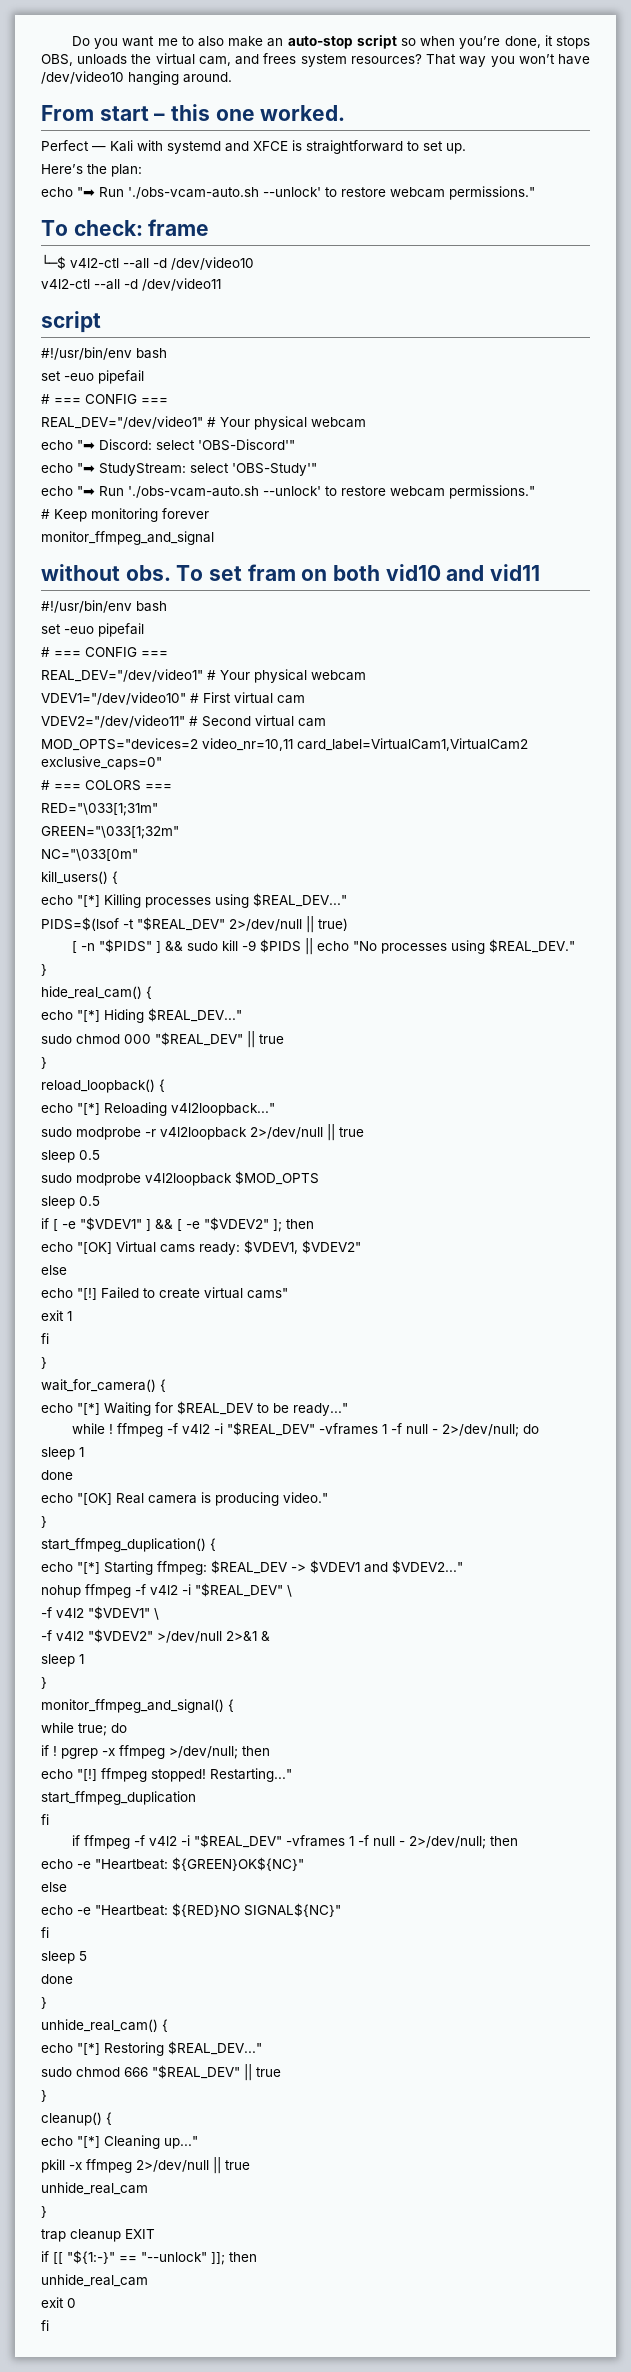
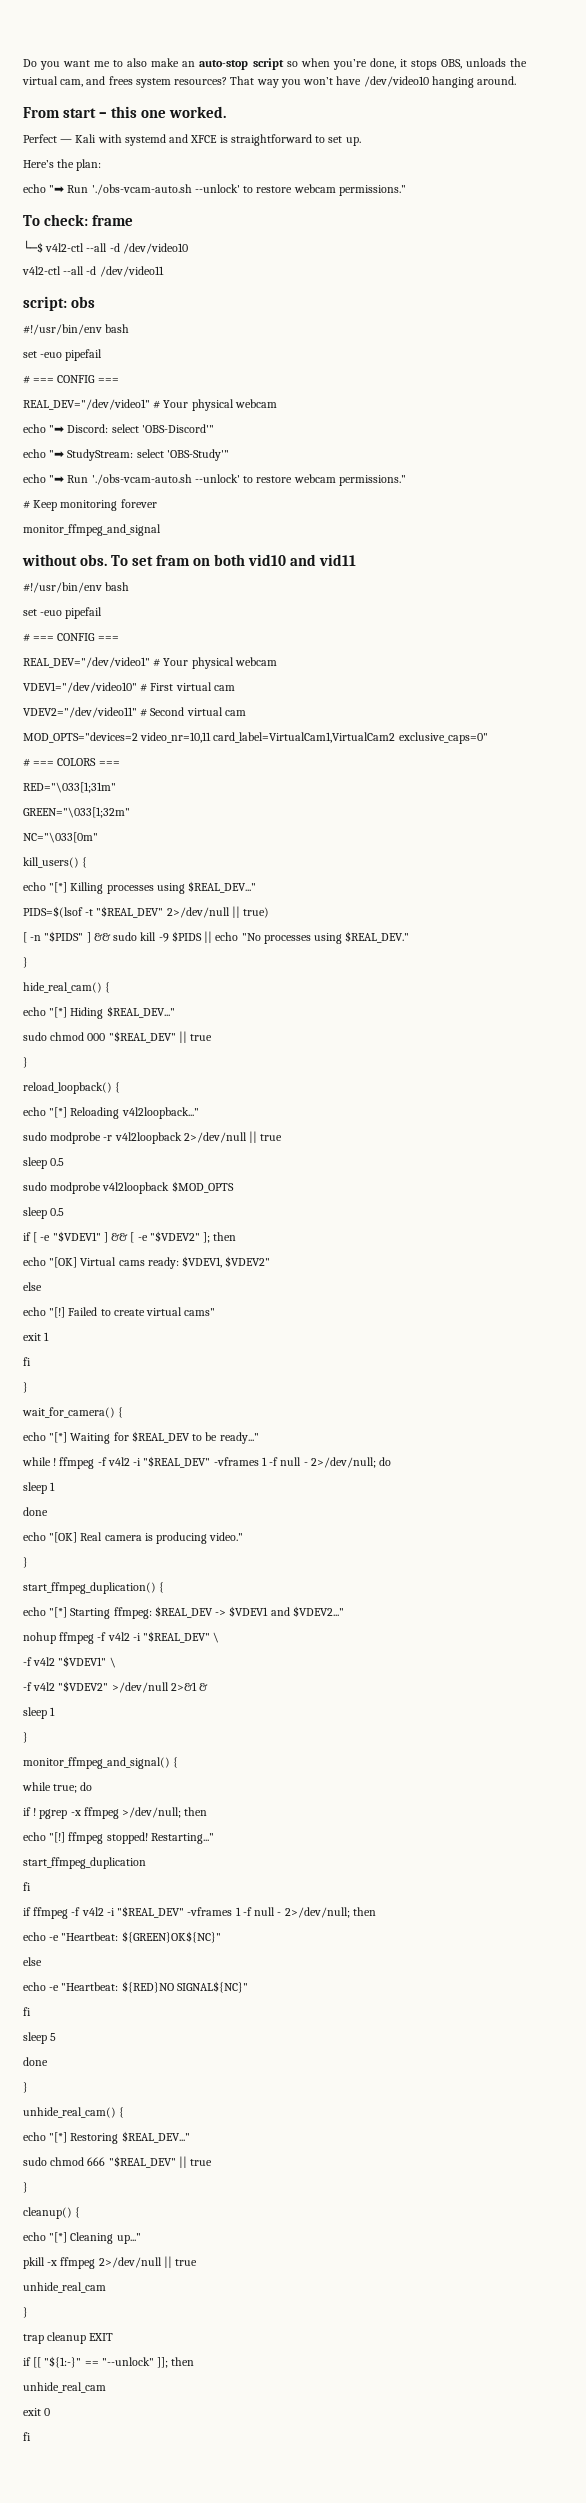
  v4l2-ctl --all -d /dev/video11
- script
+ script: obs

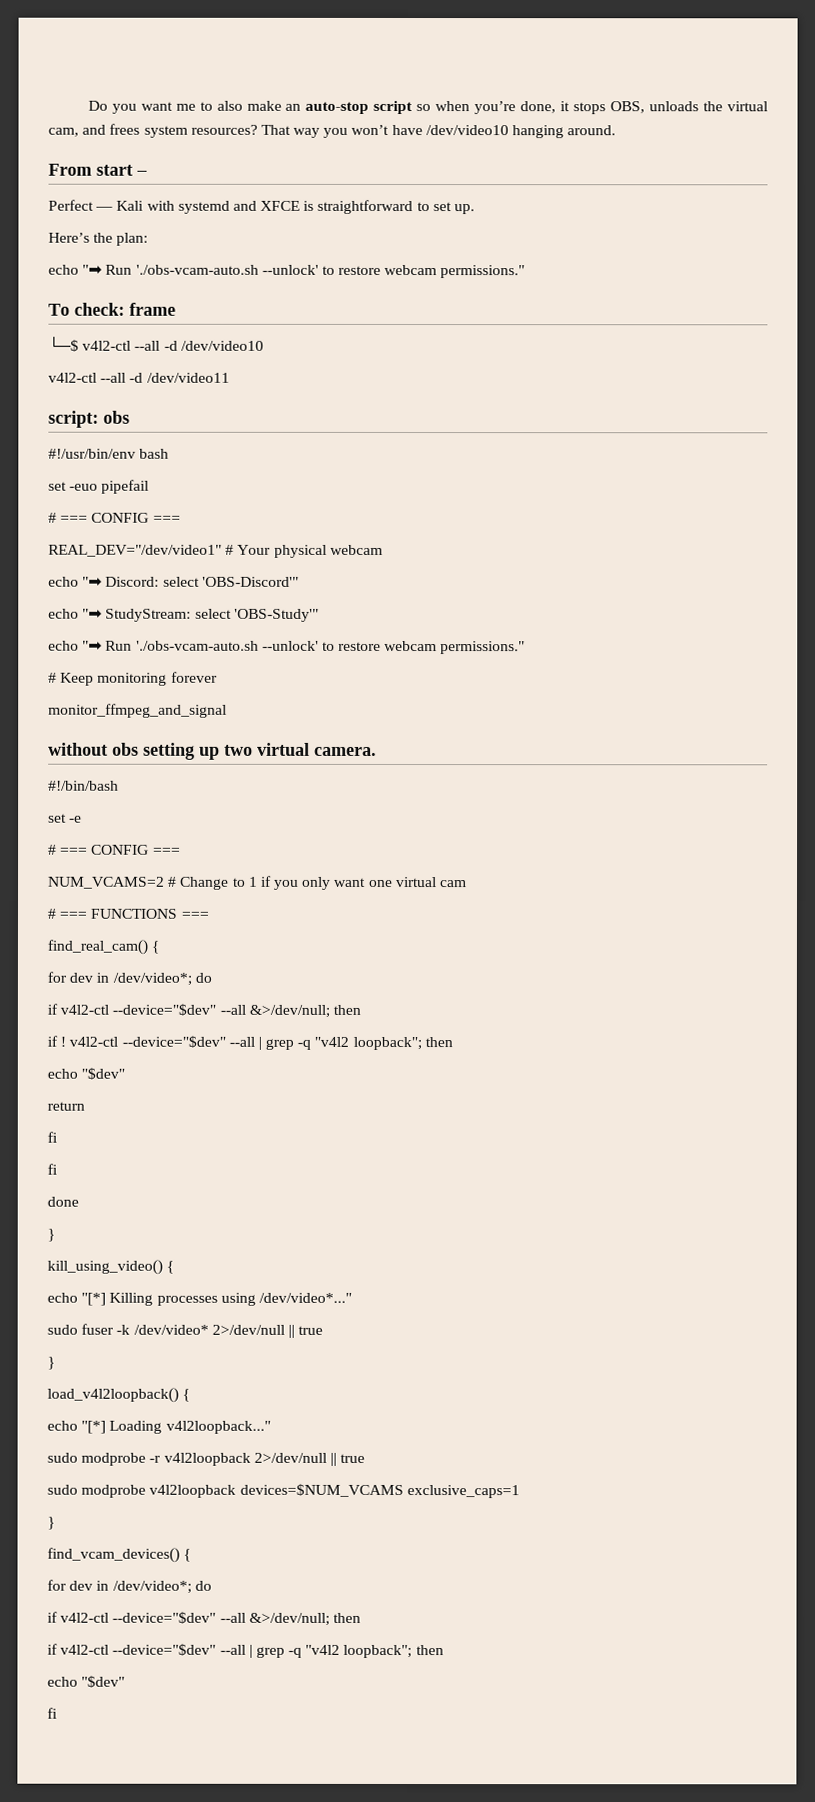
- From start – this one worked.
+ From start –
- without obs. To set fram on both vid10 and vid11
- #!/usr/bin/env bash
- set -euo pipefail
+ without obs setting up two virtual camera.
+ #!/bin/bash
+ set -e
  # === CONFIG ===
- REAL_DEV="/dev/video1" # Your physical webcam
- VDEV1="/dev/video10" # First virtual cam
- VDEV2="/dev/video11" # Second virtual cam
- MOD_OPTS="devices=2 video_nr=10,11 card_label=VirtualCam1,VirtualCam2 exclusive_caps=0"
- # === COLORS ===
- RED="\033[1;31m"
- GREEN="\033[1;32m"
- NC="\033[0m"
- kill_users() {
+ NUM_VCAMS=2 # Change to 1 if you only want one virtual cam
+ # === FUNCTIONS ===
+ find_real_cam() {
+ for dev in /dev/video*; do
+ if v4l2-ctl --device="$dev" --all &>/dev/null; then
+ if ! v4l2-ctl --device="$dev" --all | grep -q "v4l2 loopback"; then
+ echo "$dev"
+ return
+ fi
+ fi
+ done
+ }
+ kill_using_video() {
- echo "[*] Killing processes using $REAL_DEV..."
- PIDS=$(lsof -t "$REAL_DEV" 2>/dev/null || true)
- [ -n "$PIDS" ] && sudo kill -9 $PIDS || echo "No processes using $REAL_DEV."
+ echo "[*] Killing processes using /dev/video*..."
+ sudo fuser -k /dev/video* 2>/dev/null || true
  }
- hide_real_cam() {
- echo "[*] Hiding $REAL_DEV..."
- sudo chmod 000 "$REAL_DEV" || true
- }
- reload_loopback() {
- echo "[*] Reloading v4l2loopback..."
+ load_v4l2loopback() {
+ echo "[*] Loading v4l2loopback..."
  sudo modprobe -r v4l2loopback 2>/dev/null || true
- sleep 0.5
- sudo modprobe v4l2loopback $MOD_OPTS
- sleep 0.5
- if [ -e "$VDEV1" ] && [ -e "$VDEV2" ]; then
- echo "[OK] Virtual cams ready: $VDEV1, $VDEV2"
- else
- echo "[!] Failed to create virtual cams"
- exit 1
- fi
+ sudo modprobe v4l2loopback devices=$NUM_VCAMS exclusive_caps=1
  }
- wait_for_camera() {
- echo "[*] Waiting for $REAL_DEV to be ready..."
- while ! ffmpeg -f v4l2 -i "$REAL_DEV" -vframes 1 -f null - 2>/dev/null; do
- sleep 1
- done
- echo "[OK] Real camera is producing video."
- }
- start_ffmpeg_duplication() {
- echo "[*] Starting ffmpeg: $REAL_DEV -> $VDEV1 and $VDEV2..."
- nohup ffmpeg -f v4l2 -i "$REAL_DEV" \
- -f v4l2 "$VDEV1" \
- -f v4l2 "$VDEV2" >/dev/null 2>&1 &
- sleep 1
- }
- monitor_ffmpeg_and_signal() {
- while true; do
- if ! pgrep -x ffmpeg >/dev/null; then
- echo "[!] ffmpeg stopped! Restarting..."
- start_ffmpeg_duplication
- fi
- if ffmpeg -f v4l2 -i "$REAL_DEV" -vframes 1 -f null - 2>/dev/null; then
- echo -e "Heartbeat: ${GREEN}OK${NC}"
- else
- echo -e "Heartbeat: ${RED}NO SIGNAL${NC}"
- fi
- sleep 5
- done
- }
- unhide_real_cam() {
- echo "[*] Restoring $REAL_DEV..."
- sudo chmod 666 "$REAL_DEV" || true
- }
- cleanup() {
- echo "[*] Cleaning up..."
- pkill -x ffmpeg 2>/dev/null || true
- unhide_real_cam
- }
- trap cleanup EXIT
- if [[ "${1:-}" == "--unlock" ]]; then
- unhide_real_cam
- exit 0
+ find_vcam_devices() {
+ for dev in /dev/video*; do
+ if v4l2-ctl --device="$dev" --all &>/dev/null; then
+ if v4l2-ctl --device="$dev" --all | grep -q "v4l2 loopback"; then
+ echo "$dev"

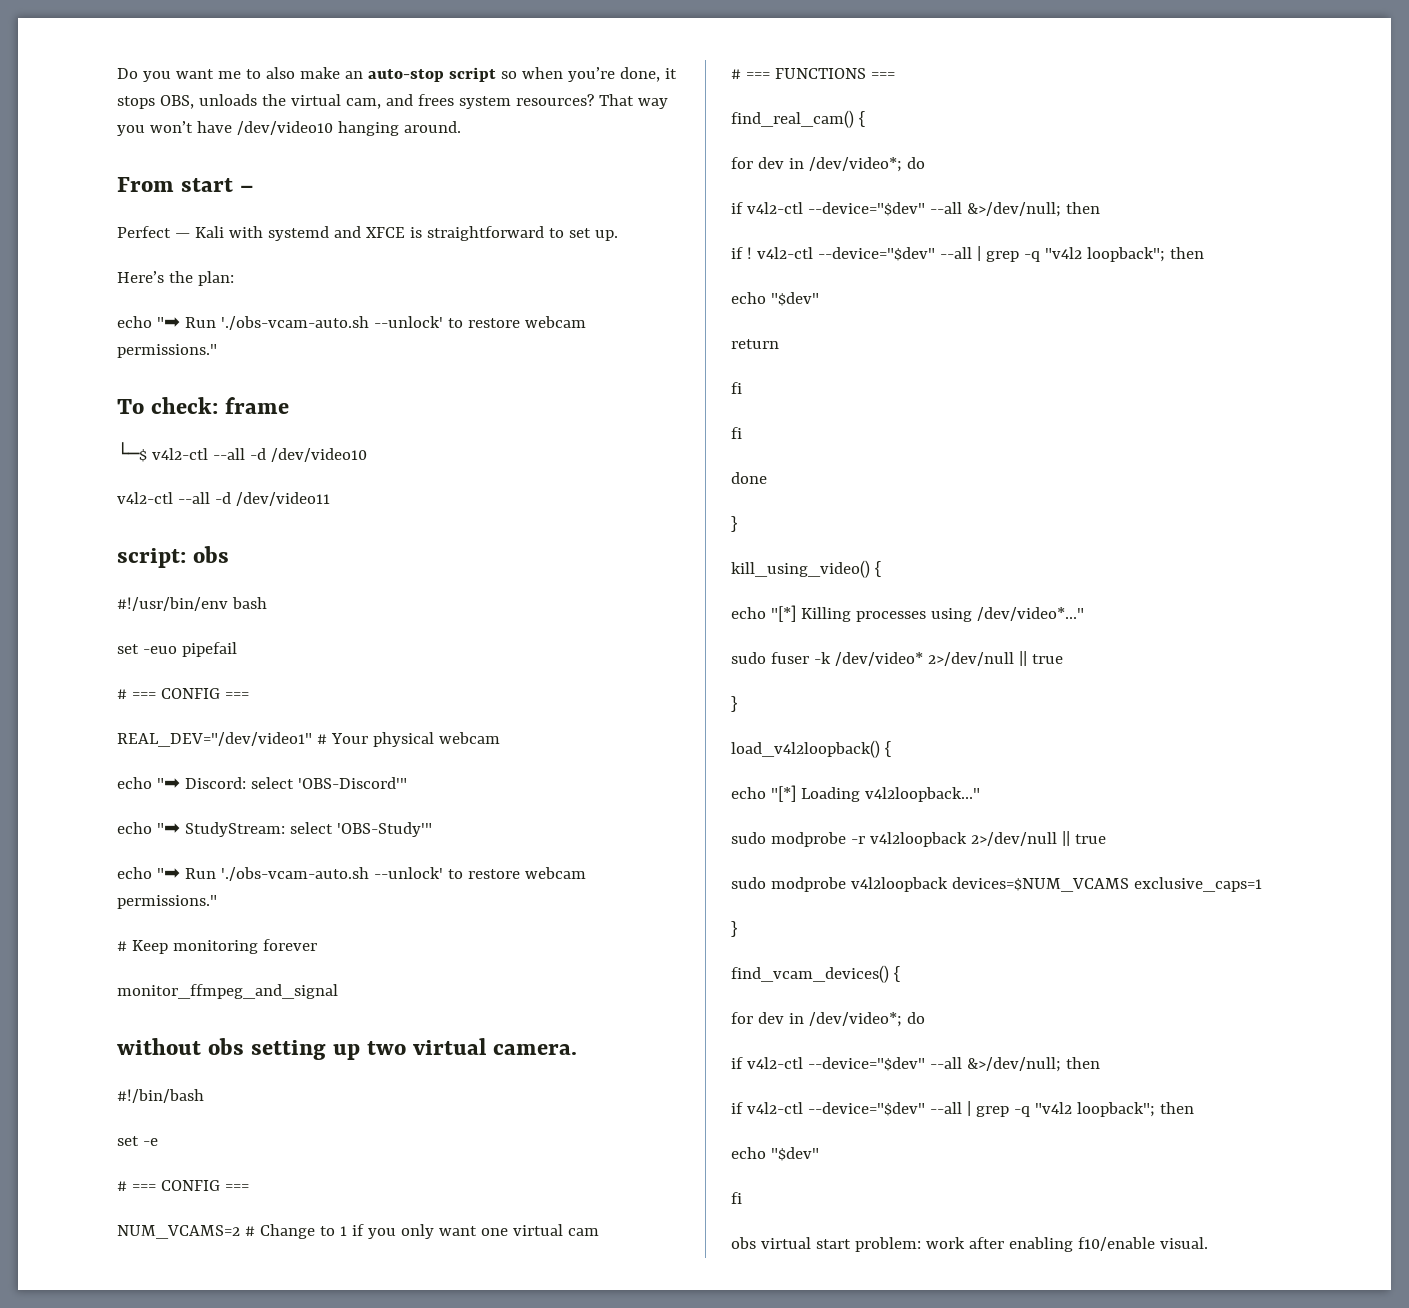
+ obs virtual start problem: work after enabling f10/enable visual.

